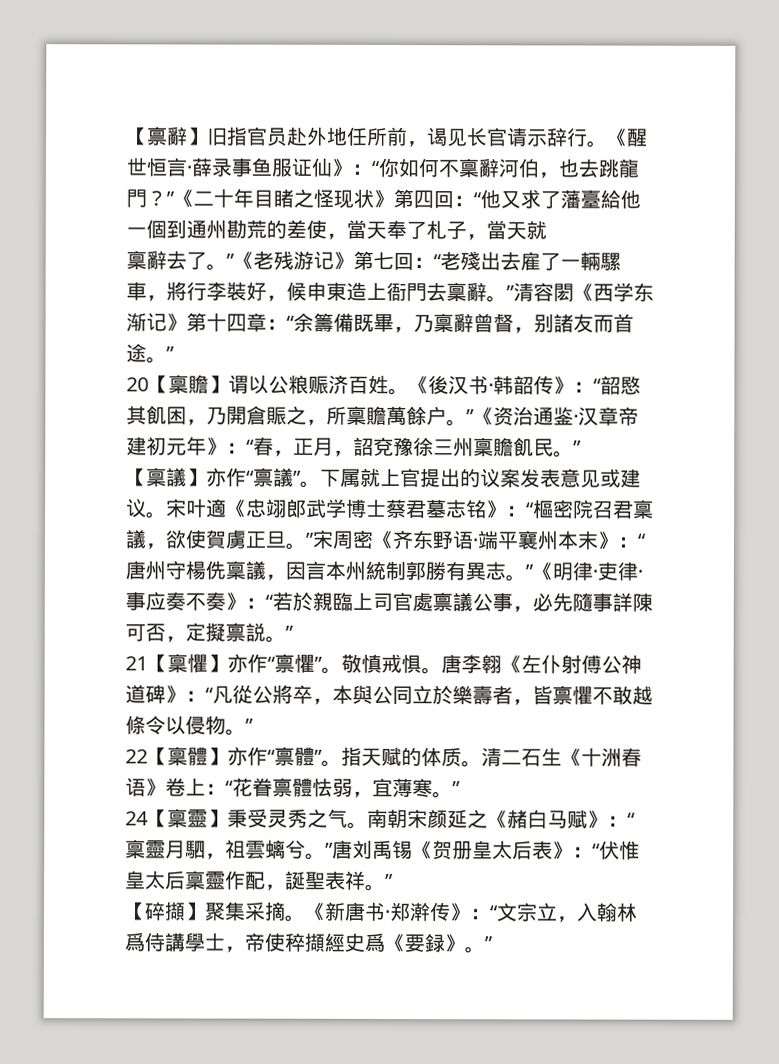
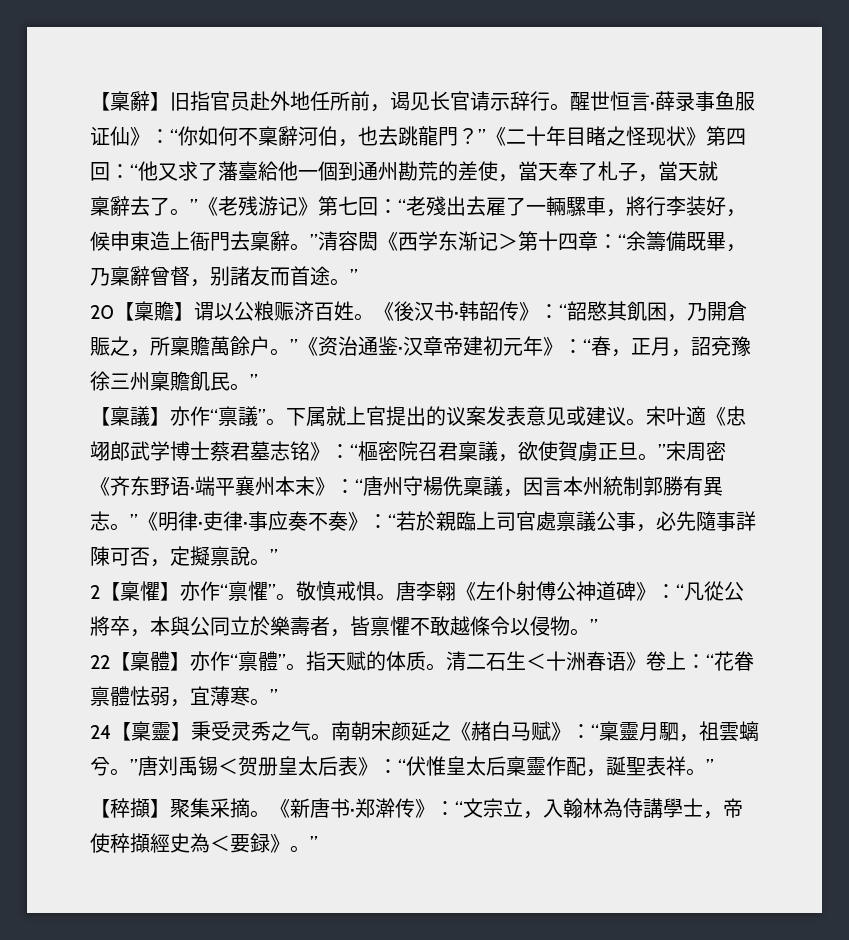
- 【禀辭】旧指官员赴外地任所前，谒见长官请示辞行。
+ 【稟辭】旧指官员赴外地任所前，谒见长官请示辞行。
- 《醒世恒言·薛录事鱼服证仙》：“你如何不稟辭河伯，也去跳龍門？”《二十年目睹之怪现状》第四回：“他又求了藩臺給他一個到通州勘荒的差使，當天奉了札子，當天就
+ 醒世恒言·薛录事鱼服证仙》：“你如何不稟辭河伯，也去跳龍門？”《二十年目睹之怪现状》第四回：“他又求了藩臺給他一個到通州勘荒的差使，當天奉了札子，當天就
- 稟辭去了。”《老残游记》第七回：“老殘出去雇了一輛騾車，將行李裝好，候申東造上衙門去稟辭。”清容閎《西学东渐记》第十四章：“余籌備既畢，乃稟辭曾督，别諸友而首途。”
+ 稟辭去了。”《老残游记》第七回：“老殘出去雇了一輛騾車，將行李装好，候申東造上衙門去稟辭。”清容閎《西学东渐记＞第十四章：“余籌備既畢，乃稟辭曾督，别諸友而首途。”
- “若於親臨上司官處禀議公事，必先隨事詳陳可否，定擬禀説。”
- 21【稟懼】亦作“禀懼”。
+ “若於親臨上司官處禀議公事，必先隨事詳陳可否，定擬禀說。”
+ 2【稟懼】亦作“禀懼”。
- 清二石生《十洲春语》卷上：“花眷禀體怯弱，宜薄寒。”
+ 清二石生＜十洲春语》卷上：“花眷禀體怯弱，宜薄寒。”
- 南朝宋颜延之《赭白马赋》：“稟靈月駟，祖雲螭兮。”唐刘禹锡《贺册皇太后表》：“伏惟皇太后稟靈作配，誕聖表祥。”
+ 南朝宋颜延之《赭白马赋》：“稟靈月駟，祖雲螭兮。”唐刘禹锡＜贺册皇太后表》：“伏惟皇太后稟靈作配，誕聖表祥。”
- 【碎擷】聚集采摘。
+ 【稡擷】聚集采摘。
- 《新唐书·郑澣传》：“文宗立，入翰林爲侍講學士，帝使稡擷經史爲《要録》。”
+ 《新唐书·郑澣传》：“文宗立，入翰林為侍講學士，帝使稡擷經史為＜要録》。”

